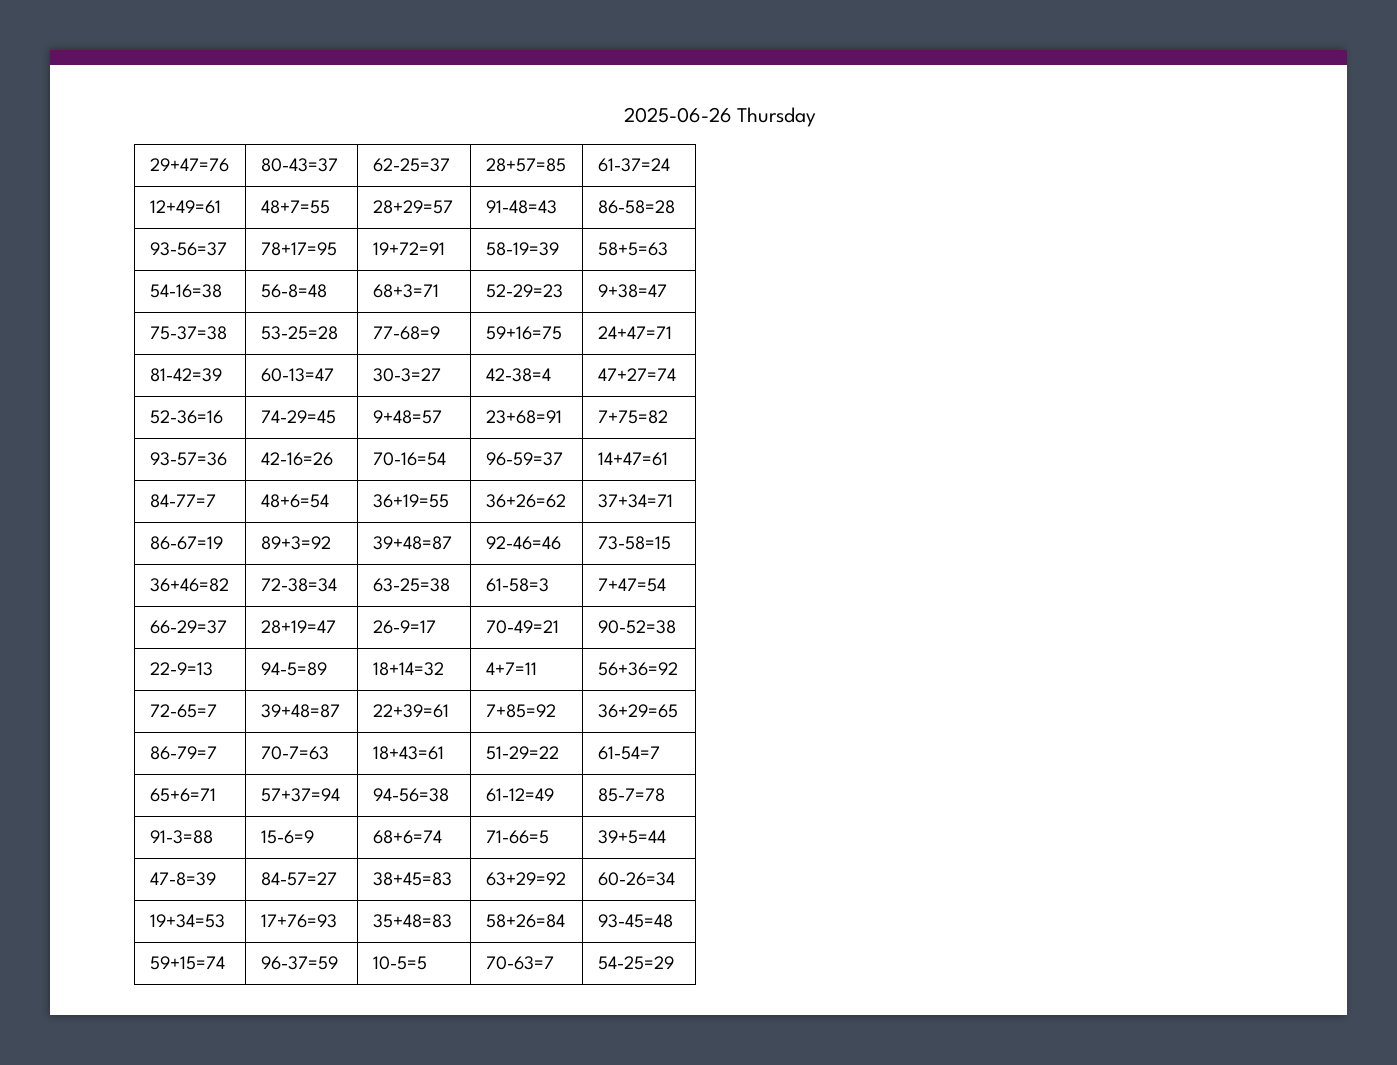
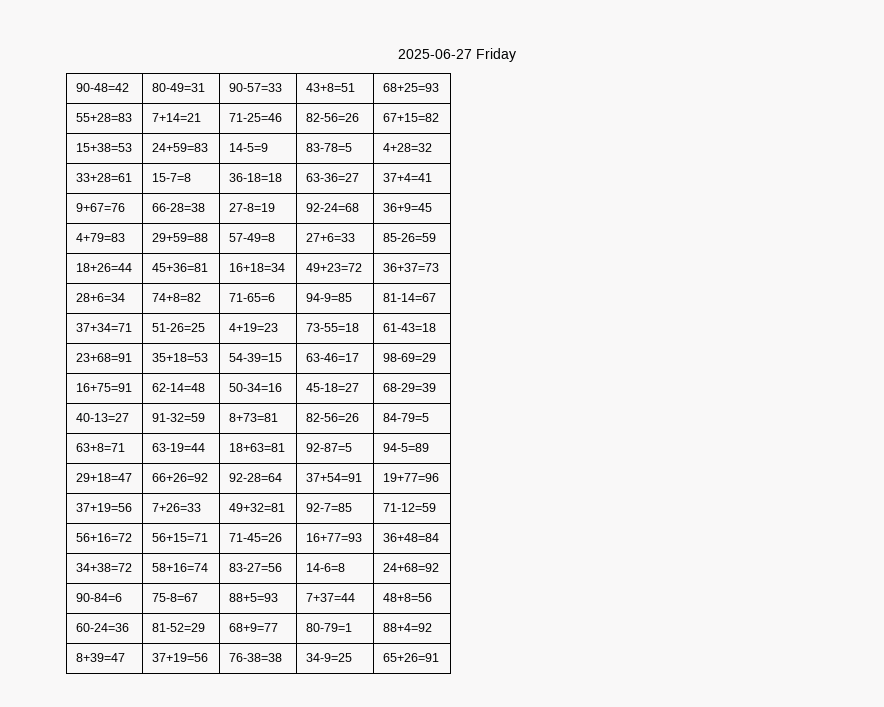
- 2025-06-26 Thursday
- 29+47=76 | 80-43=37 | 62-25=37 | 28+57=85 | 61-37=24
- 12+49=61 | 48+7=55 | 28+29=57 | 91-48=43 | 86-58=28
- 93-56=37 | 78+17=95 | 19+72=91 | 58-19=39 | 58+5=63
- 54-16=38 | 56-8=48 | 68+3=71 | 52-29=23 | 9+38=47
- 75-37=38 | 53-25=28 | 77-68=9 | 59+16=75 | 24+47=71
- 81-42=39 | 60-13=47 | 30-3=27 | 42-38=4 | 47+27=74
- 52-36=16 | 74-29=45 | 9+48=57 | 23+68=91 | 7+75=82
- 93-57=36 | 42-16=26 | 70-16=54 | 96-59=37 | 14+47=61
- 84-77=7 | 48+6=54 | 36+19=55 | 36+26=62 | 37+34=71
- 86-67=19 | 89+3=92 | 39+48=87 | 92-46=46 | 73-58=15
- 36+46=82 | 72-38=34 | 63-25=38 | 61-58=3 | 7+47=54
- 66-29=37 | 28+19=47 | 26-9=17 | 70-49=21 | 90-52=38
- 22-9=13 | 94-5=89 | 18+14=32 | 4+7=11 | 56+36=92
- 72-65=7 | 39+48=87 | 22+39=61 | 7+85=92 | 36+29=65
- 86-79=7 | 70-7=63 | 18+43=61 | 51-29=22 | 61-54=7
- 65+6=71 | 57+37=94 | 94-56=38 | 61-12=49 | 85-7=78
- 91-3=88 | 15-6=9 | 68+6=74 | 71-66=5 | 39+5=44
- 47-8=39 | 84-57=27 | 38+45=83 | 63+29=92 | 60-26=34
- 19+34=53 | 17+76=93 | 35+48=83 | 58+26=84 | 93-45=48
- 59+15=74 | 96-37=59 | 10-5=5 | 70-63=7 | 54-25=29
+ 2025-06-27 Friday
+ 90-48=42 | 80-49=31 | 90-57=33 | 43+8=51 | 68+25=93
+ 55+28=83 | 7+14=21 | 71-25=46 | 82-56=26 | 67+15=82
+ 15+38=53 | 24+59=83 | 14-5=9 | 83-78=5 | 4+28=32
+ 33+28=61 | 15-7=8 | 36-18=18 | 63-36=27 | 37+4=41
+ 9+67=76 | 66-28=38 | 27-8=19 | 92-24=68 | 36+9=45
+ 4+79=83 | 29+59=88 | 57-49=8 | 27+6=33 | 85-26=59
+ 18+26=44 | 45+36=81 | 16+18=34 | 49+23=72 | 36+37=73
+ 28+6=34 | 74+8=82 | 71-65=6 | 94-9=85 | 81-14=67
+ 37+34=71 | 51-26=25 | 4+19=23 | 73-55=18 | 61-43=18
+ 23+68=91 | 35+18=53 | 54-39=15 | 63-46=17 | 98-69=29
+ 16+75=91 | 62-14=48 | 50-34=16 | 45-18=27 | 68-29=39
+ 40-13=27 | 91-32=59 | 8+73=81 | 82-56=26 | 84-79=5
+ 63+8=71 | 63-19=44 | 18+63=81 | 92-87=5 | 94-5=89
+ 29+18=47 | 66+26=92 | 92-28=64 | 37+54=91 | 19+77=96
+ 37+19=56 | 7+26=33 | 49+32=81 | 92-7=85 | 71-12=59
+ 56+16=72 | 56+15=71 | 71-45=26 | 16+77=93 | 36+48=84
+ 34+38=72 | 58+16=74 | 83-27=56 | 14-6=8 | 24+68=92
+ 90-84=6 | 75-8=67 | 88+5=93 | 7+37=44 | 48+8=56
+ 60-24=36 | 81-52=29 | 68+9=77 | 80-79=1 | 88+4=92
+ 8+39=47 | 37+19=56 | 76-38=38 | 34-9=25 | 65+26=91

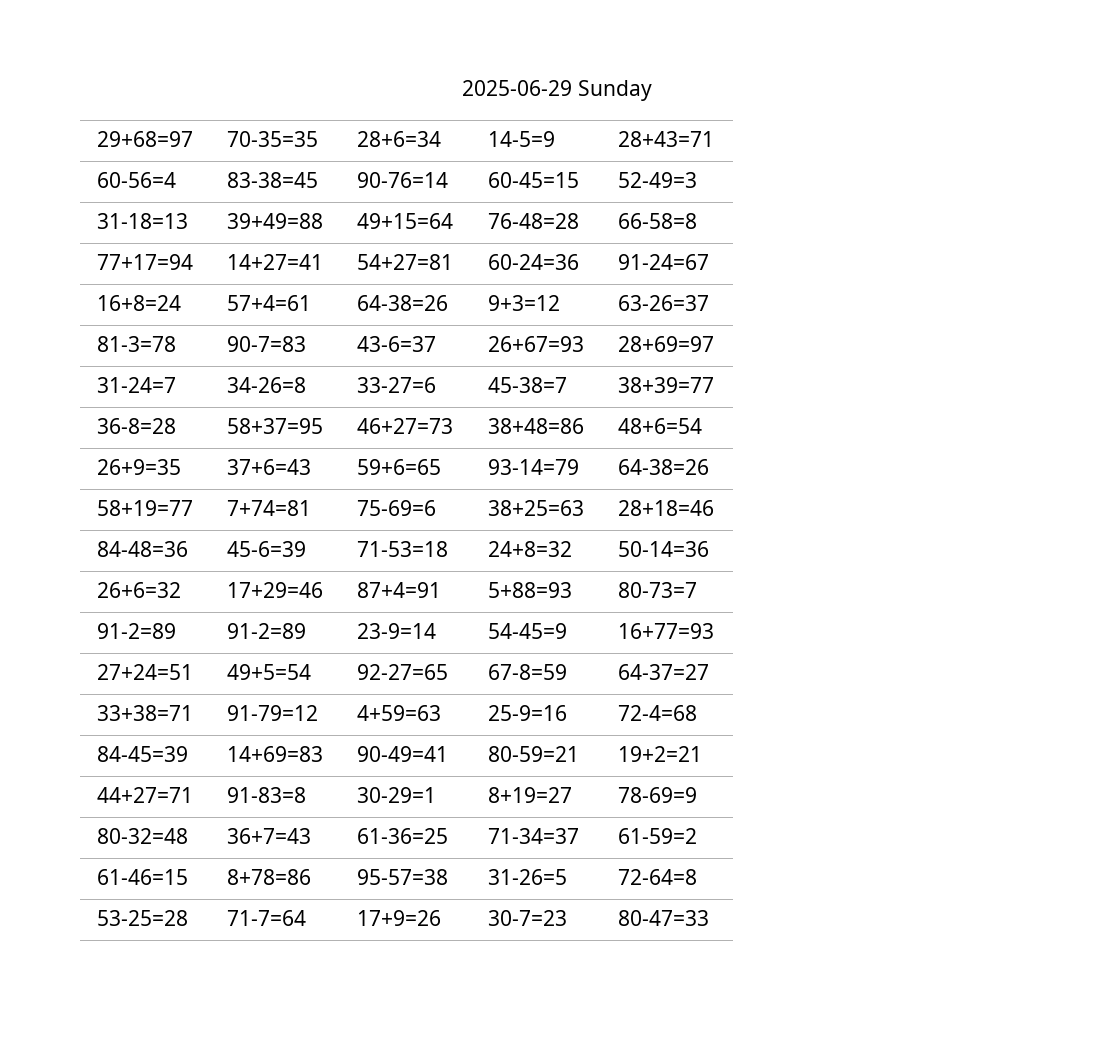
- 2025-06-27 Friday
- 90-48=42 | 80-49=31 | 90-57=33 | 43+8=51 | 68+25=93
- 55+28=83 | 7+14=21 | 71-25=46 | 82-56=26 | 67+15=82
- 15+38=53 | 24+59=83 | 14-5=9 | 83-78=5 | 4+28=32
- 33+28=61 | 15-7=8 | 36-18=18 | 63-36=27 | 37+4=41
- 9+67=76 | 66-28=38 | 27-8=19 | 92-24=68 | 36+9=45
- 4+79=83 | 29+59=88 | 57-49=8 | 27+6=33 | 85-26=59
- 18+26=44 | 45+36=81 | 16+18=34 | 49+23=72 | 36+37=73
- 28+6=34 | 74+8=82 | 71-65=6 | 94-9=85 | 81-14=67
- 37+34=71 | 51-26=25 | 4+19=23 | 73-55=18 | 61-43=18
- 23+68=91 | 35+18=53 | 54-39=15 | 63-46=17 | 98-69=29
- 16+75=91 | 62-14=48 | 50-34=16 | 45-18=27 | 68-29=39
- 40-13=27 | 91-32=59 | 8+73=81 | 82-56=26 | 84-79=5
- 63+8=71 | 63-19=44 | 18+63=81 | 92-87=5 | 94-5=89
- 29+18=47 | 66+26=92 | 92-28=64 | 37+54=91 | 19+77=96
- 37+19=56 | 7+26=33 | 49+32=81 | 92-7=85 | 71-12=59
- 56+16=72 | 56+15=71 | 71-45=26 | 16+77=93 | 36+48=84
- 34+38=72 | 58+16=74 | 83-27=56 | 14-6=8 | 24+68=92
- 90-84=6 | 75-8=67 | 88+5=93 | 7+37=44 | 48+8=56
- 60-24=36 | 81-52=29 | 68+9=77 | 80-79=1 | 88+4=92
- 8+39=47 | 37+19=56 | 76-38=38 | 34-9=25 | 65+26=91
+ 2025-06-29 Sunday
+ 29+68=97 | 70-35=35 | 28+6=34 | 14-5=9 | 28+43=71
+ 60-56=4 | 83-38=45 | 90-76=14 | 60-45=15 | 52-49=3
+ 31-18=13 | 39+49=88 | 49+15=64 | 76-48=28 | 66-58=8
+ 77+17=94 | 14+27=41 | 54+27=81 | 60-24=36 | 91-24=67
+ 16+8=24 | 57+4=61 | 64-38=26 | 9+3=12 | 63-26=37
+ 81-3=78 | 90-7=83 | 43-6=37 | 26+67=93 | 28+69=97
+ 31-24=7 | 34-26=8 | 33-27=6 | 45-38=7 | 38+39=77
+ 36-8=28 | 58+37=95 | 46+27=73 | 38+48=86 | 48+6=54
+ 26+9=35 | 37+6=43 | 59+6=65 | 93-14=79 | 64-38=26
+ 58+19=77 | 7+74=81 | 75-69=6 | 38+25=63 | 28+18=46
+ 84-48=36 | 45-6=39 | 71-53=18 | 24+8=32 | 50-14=36
+ 26+6=32 | 17+29=46 | 87+4=91 | 5+88=93 | 80-73=7
+ 91-2=89 | 91-2=89 | 23-9=14 | 54-45=9 | 16+77=93
+ 27+24=51 | 49+5=54 | 92-27=65 | 67-8=59 | 64-37=27
+ 33+38=71 | 91-79=12 | 4+59=63 | 25-9=16 | 72-4=68
+ 84-45=39 | 14+69=83 | 90-49=41 | 80-59=21 | 19+2=21
+ 44+27=71 | 91-83=8 | 30-29=1 | 8+19=27 | 78-69=9
+ 80-32=48 | 36+7=43 | 61-36=25 | 71-34=37 | 61-59=2
+ 61-46=15 | 8+78=86 | 95-57=38 | 31-26=5 | 72-64=8
+ 53-25=28 | 71-7=64 | 17+9=26 | 30-7=23 | 80-47=33

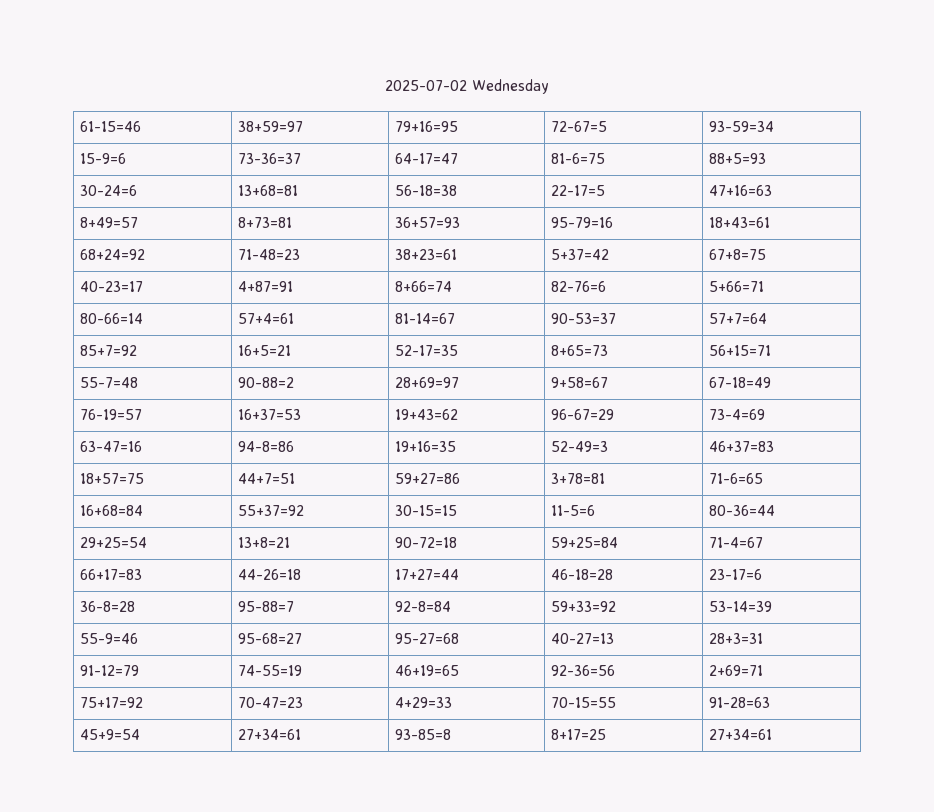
- 2025-06-29 Sunday
- 29+68=97 | 70-35=35 | 28+6=34 | 14-5=9 | 28+43=71
- 60-56=4 | 83-38=45 | 90-76=14 | 60-45=15 | 52-49=3
- 31-18=13 | 39+49=88 | 49+15=64 | 76-48=28 | 66-58=8
- 77+17=94 | 14+27=41 | 54+27=81 | 60-24=36 | 91-24=67
- 16+8=24 | 57+4=61 | 64-38=26 | 9+3=12 | 63-26=37
- 81-3=78 | 90-7=83 | 43-6=37 | 26+67=93 | 28+69=97
- 31-24=7 | 34-26=8 | 33-27=6 | 45-38=7 | 38+39=77
- 36-8=28 | 58+37=95 | 46+27=73 | 38+48=86 | 48+6=54
- 26+9=35 | 37+6=43 | 59+6=65 | 93-14=79 | 64-38=26
- 58+19=77 | 7+74=81 | 75-69=6 | 38+25=63 | 28+18=46
- 84-48=36 | 45-6=39 | 71-53=18 | 24+8=32 | 50-14=36
- 26+6=32 | 17+29=46 | 87+4=91 | 5+88=93 | 80-73=7
- 91-2=89 | 91-2=89 | 23-9=14 | 54-45=9 | 16+77=93
- 27+24=51 | 49+5=54 | 92-27=65 | 67-8=59 | 64-37=27
- 33+38=71 | 91-79=12 | 4+59=63 | 25-9=16 | 72-4=68
- 84-45=39 | 14+69=83 | 90-49=41 | 80-59=21 | 19+2=21
- 44+27=71 | 91-83=8 | 30-29=1 | 8+19=27 | 78-69=9
- 80-32=48 | 36+7=43 | 61-36=25 | 71-34=37 | 61-59=2
- 61-46=15 | 8+78=86 | 95-57=38 | 31-26=5 | 72-64=8
- 53-25=28 | 71-7=64 | 17+9=26 | 30-7=23 | 80-47=33
+ 2025-07-02 Wednesday
+ 61-15=46 | 38+59=97 | 79+16=95 | 72-67=5 | 93-59=34
+ 15-9=6 | 73-36=37 | 64-17=47 | 81-6=75 | 88+5=93
+ 30-24=6 | 13+68=81 | 56-18=38 | 22-17=5 | 47+16=63
+ 8+49=57 | 8+73=81 | 36+57=93 | 95-79=16 | 18+43=61
+ 68+24=92 | 71-48=23 | 38+23=61 | 5+37=42 | 67+8=75
+ 40-23=17 | 4+87=91 | 8+66=74 | 82-76=6 | 5+66=71
+ 80-66=14 | 57+4=61 | 81-14=67 | 90-53=37 | 57+7=64
+ 85+7=92 | 16+5=21 | 52-17=35 | 8+65=73 | 56+15=71
+ 55-7=48 | 90-88=2 | 28+69=97 | 9+58=67 | 67-18=49
+ 76-19=57 | 16+37=53 | 19+43=62 | 96-67=29 | 73-4=69
+ 63-47=16 | 94-8=86 | 19+16=35 | 52-49=3 | 46+37=83
+ 18+57=75 | 44+7=51 | 59+27=86 | 3+78=81 | 71-6=65
+ 16+68=84 | 55+37=92 | 30-15=15 | 11-5=6 | 80-36=44
+ 29+25=54 | 13+8=21 | 90-72=18 | 59+25=84 | 71-4=67
+ 66+17=83 | 44-26=18 | 17+27=44 | 46-18=28 | 23-17=6
+ 36-8=28 | 95-88=7 | 92-8=84 | 59+33=92 | 53-14=39
+ 55-9=46 | 95-68=27 | 95-27=68 | 40-27=13 | 28+3=31
+ 91-12=79 | 74-55=19 | 46+19=65 | 92-36=56 | 2+69=71
+ 75+17=92 | 70-47=23 | 4+29=33 | 70-15=55 | 91-28=63
+ 45+9=54 | 27+34=61 | 93-85=8 | 8+17=25 | 27+34=61

